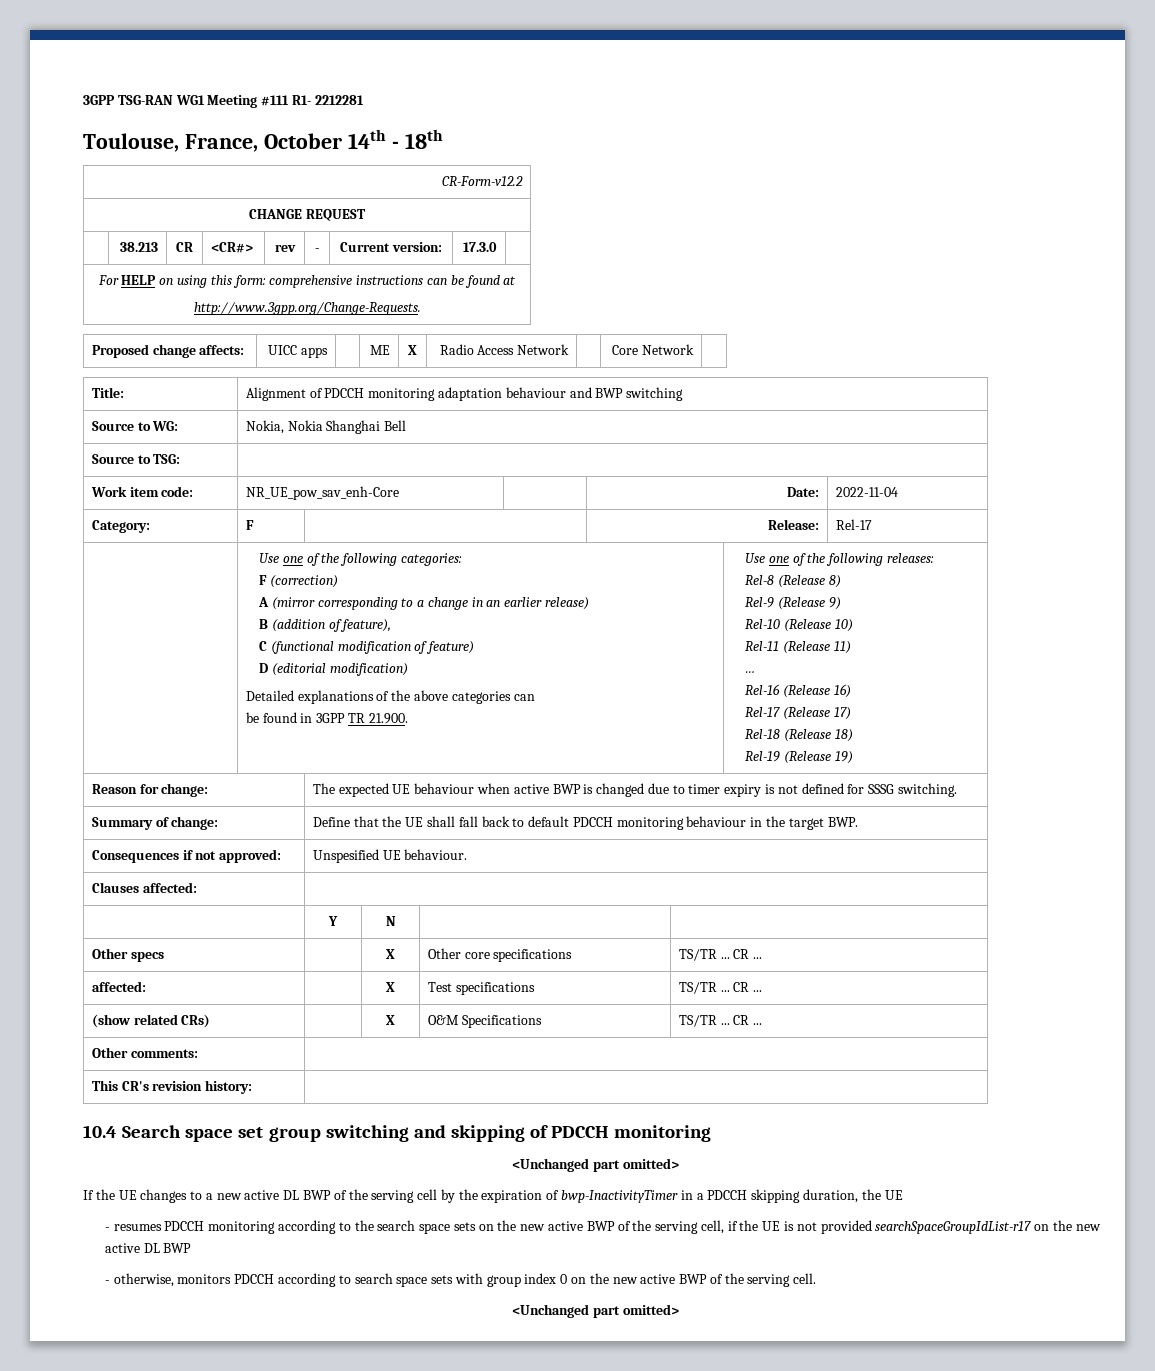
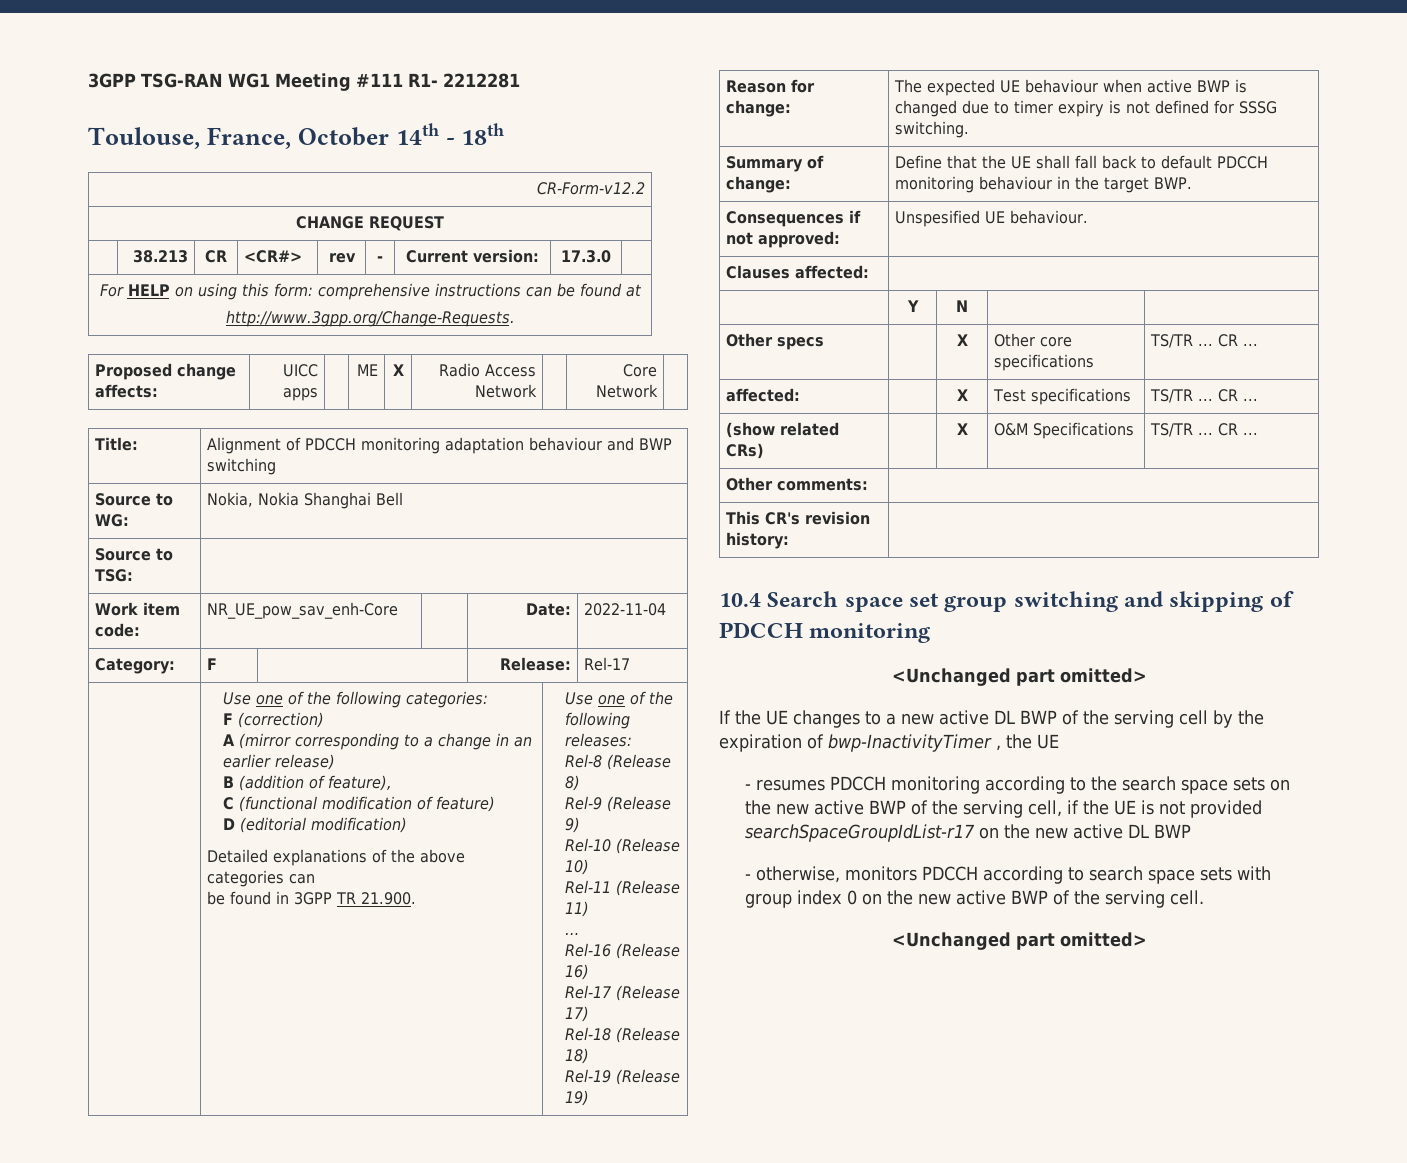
- If the UE changes to a new active DL BWP of the serving cell by the expiration of bwp-InactivityTimer in a PDCCH skipping duration, the UE
+ If the UE changes to a new active DL BWP of the serving cell by the expiration of bwp-InactivityTimer , the UE

